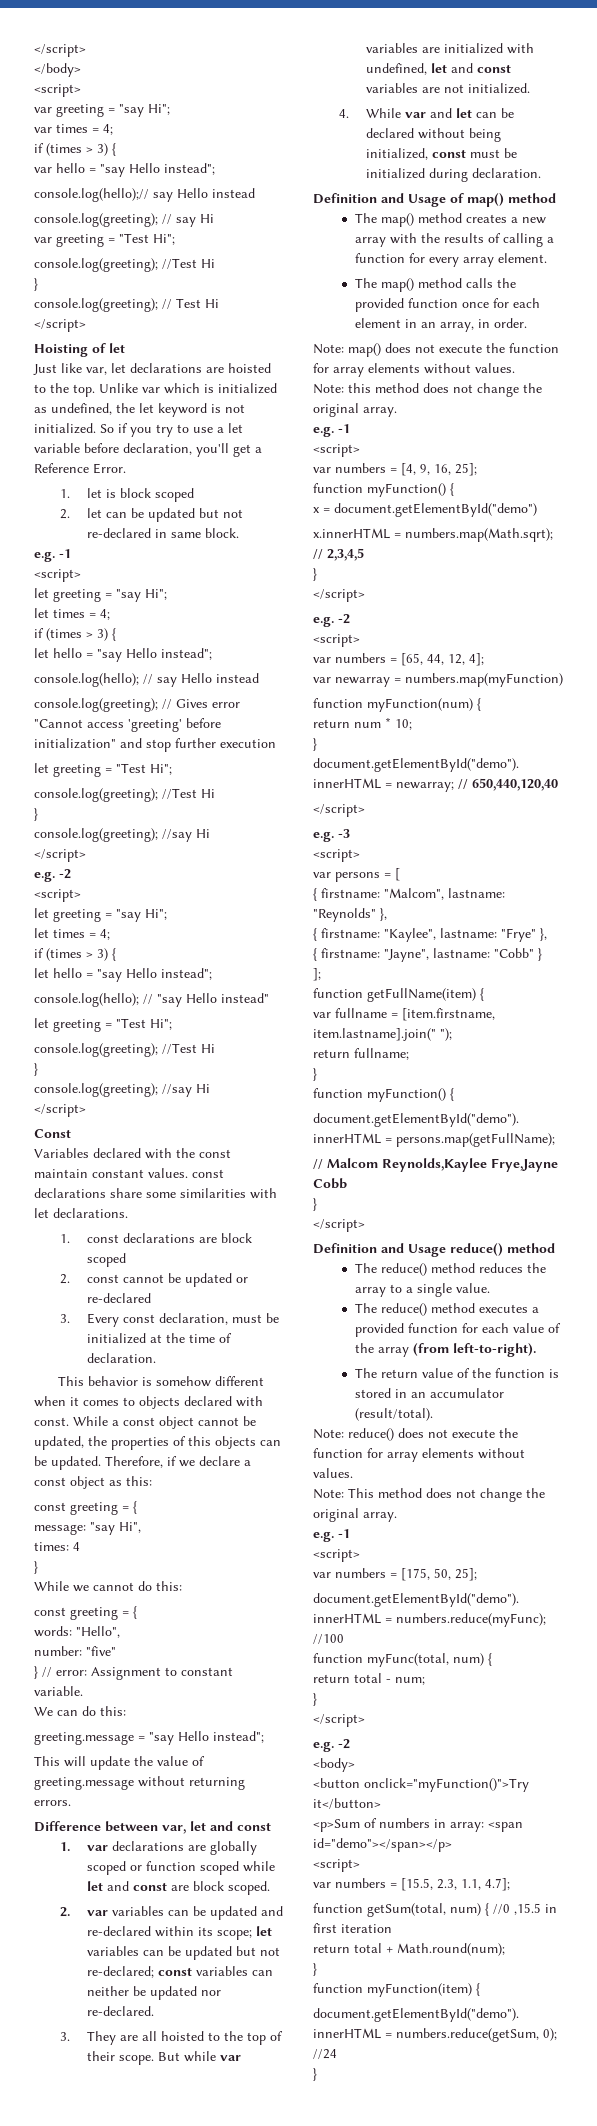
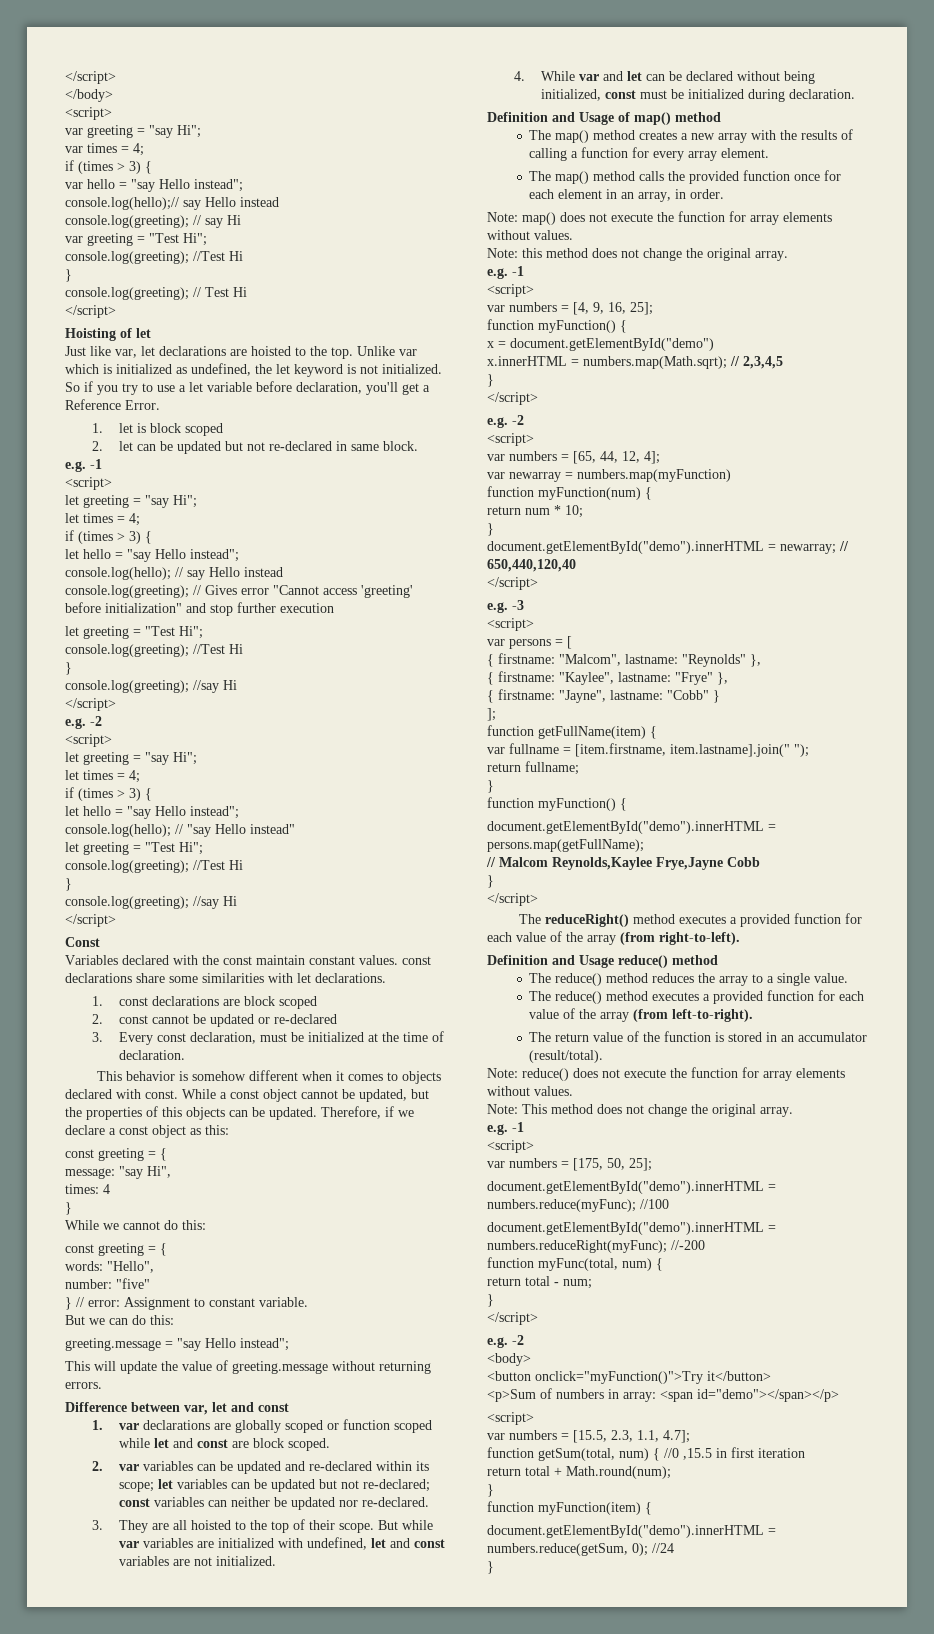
- While a const object cannot be updated, the properties of this objects can be updated.
+ While a const object cannot be updated, but the properties of this objects can be updated.
- We can do this:
+ But we can do this:
+ The reduceRight() method executes a provided function for each value of the array (from right-to-left).
+ document.getElementById("demo").innerHTML = numbers.reduceRight(myFunc); //-200

